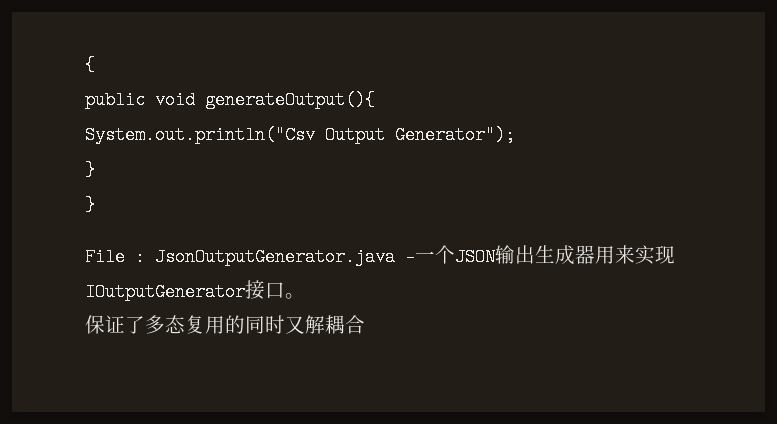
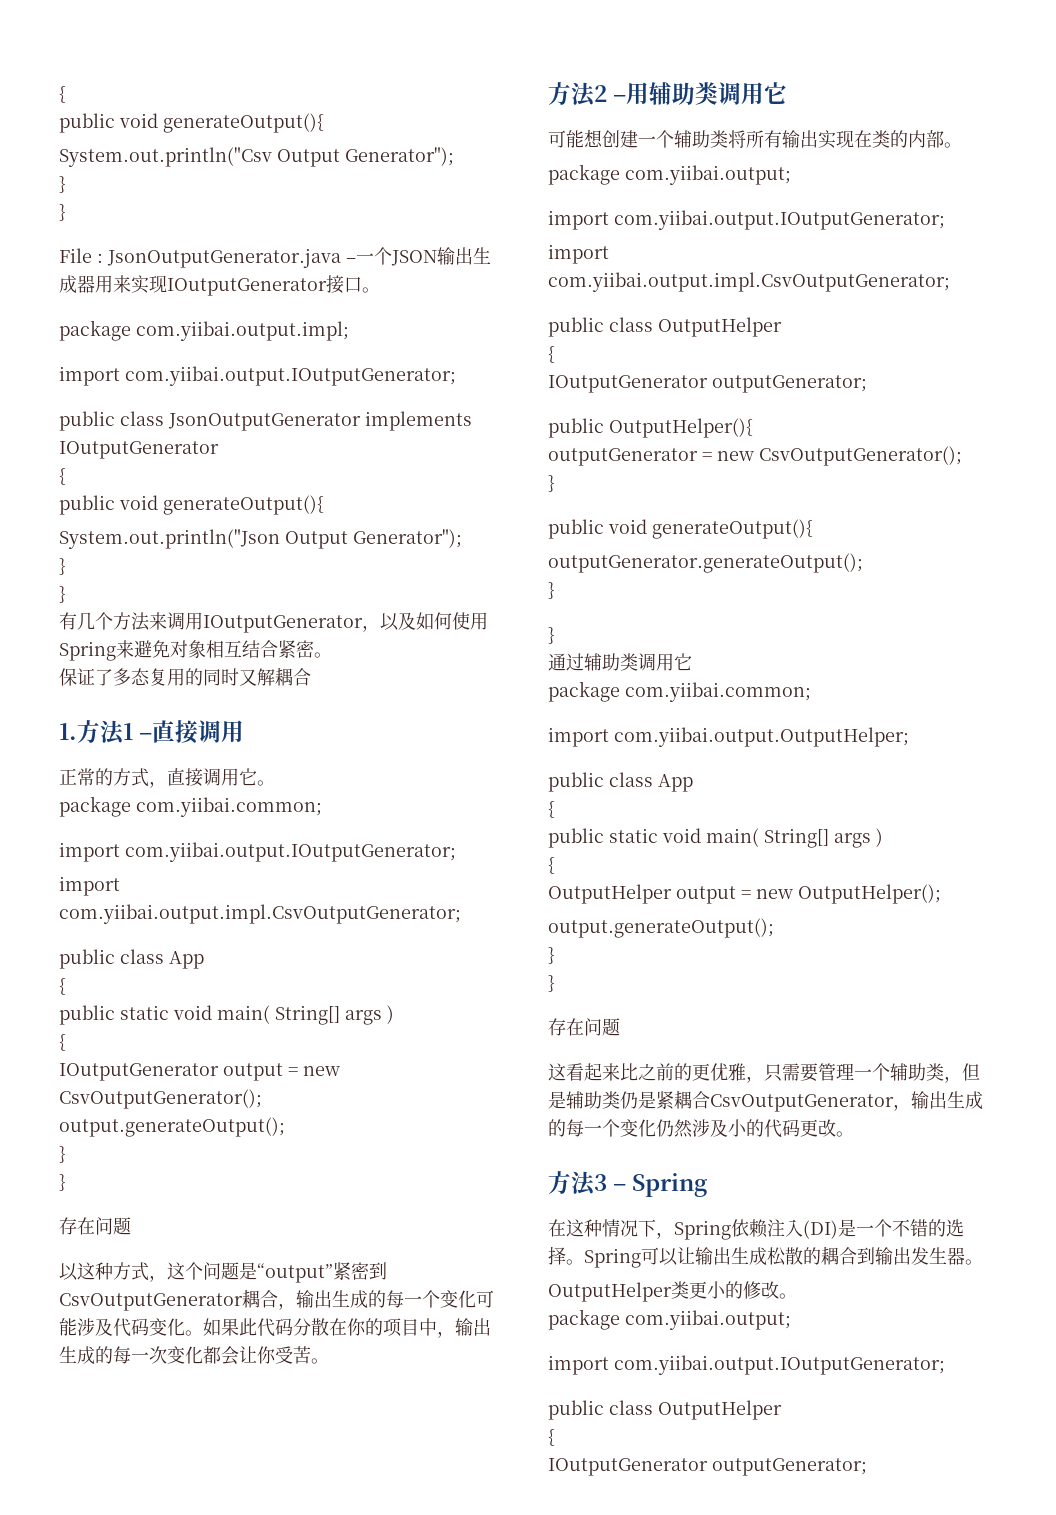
+ package com.yiibai.output.impl;
+ import com.yiibai.output.IOutputGenerator;
+ public class JsonOutputGenerator implements IOutputGenerator
+ {
+ public void generateOutput(){
+ System.out.println("Json Output Generator");
+ }
+ }
+ 有几个方法来调用IOutputGenerator，以及如何使用Spring来避免对象相互结合紧密。
+ 1.方法1 –直接调用
+ 正常的方式，直接调用它。
+ package com.yiibai.common;
+ import com.yiibai.output.IOutputGenerator;
+ import com.yiibai.output.impl.CsvOutputGenerator;
+ public class App
+ {
+ public static void main( String[] args )
+ {
+ IOutputGenerator output = new CsvOutputGenerator();
+ output.generateOutput();
+ }
+ }
+ 存在问题
+ 以这种方式，这个问题是“output”紧密到CsvOutputGenerator耦合，输出生成的每一个变化可能涉及代码变化。如果此代码分散在你的项目中，输出生成的每一次变化都会让你受苦。
+ 方法2 –用辅助类调用它
+ 可能想创建一个辅助类将所有输出实现在类的内部。
+ package com.yiibai.output;
+ import com.yiibai.output.IOutputGenerator;
+ import com.yiibai.output.impl.CsvOutputGenerator;
+ public class OutputHelper
+ {
+ IOutputGenerator outputGenerator;
+ public OutputHelper(){
+ outputGenerator = new CsvOutputGenerator();
+ }
+ public void generateOutput(){
+ outputGenerator.generateOutput();
+ }
+ }
+ 通过辅助类调用它
+ package com.yiibai.common;
+ import com.yiibai.output.OutputHelper;
+ public class App
+ {
+ public static void main( String[] args )
+ {
+ OutputHelper output = new OutputHelper();
+ output.generateOutput();
+ }
+ }
+ 存在问题
+ 这看起来比之前的更优雅，只需要管理一个辅助类，但是辅助类仍是紧耦合CsvOutputGenerator，输出生成的每一个变化仍然涉及小的代码更改。
+ 方法3 – Spring
+ 在这种情况下，Spring依赖注入(DI)是一个不错的选择。Spring可以让输出生成松散的耦合到输出发生器。
+ OutputHelper类更小的修改。
+ package com.yiibai.output;
+ import com.yiibai.output.IOutputGenerator;
+ public class OutputHelper
+ {
+ IOutputGenerator outputGenerator;

